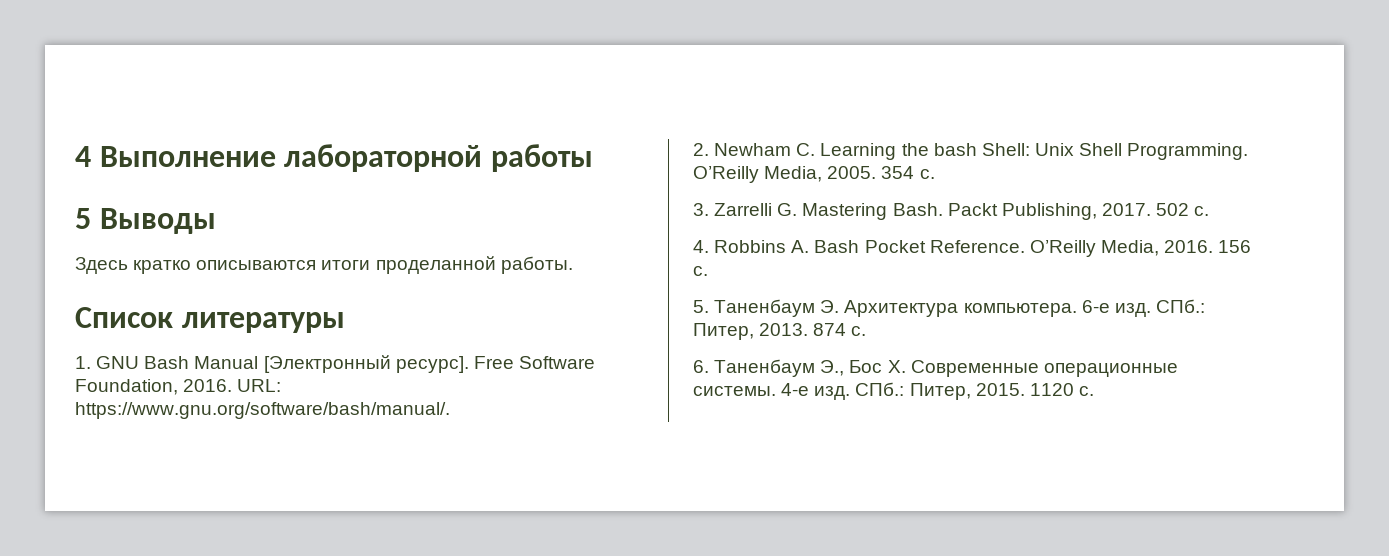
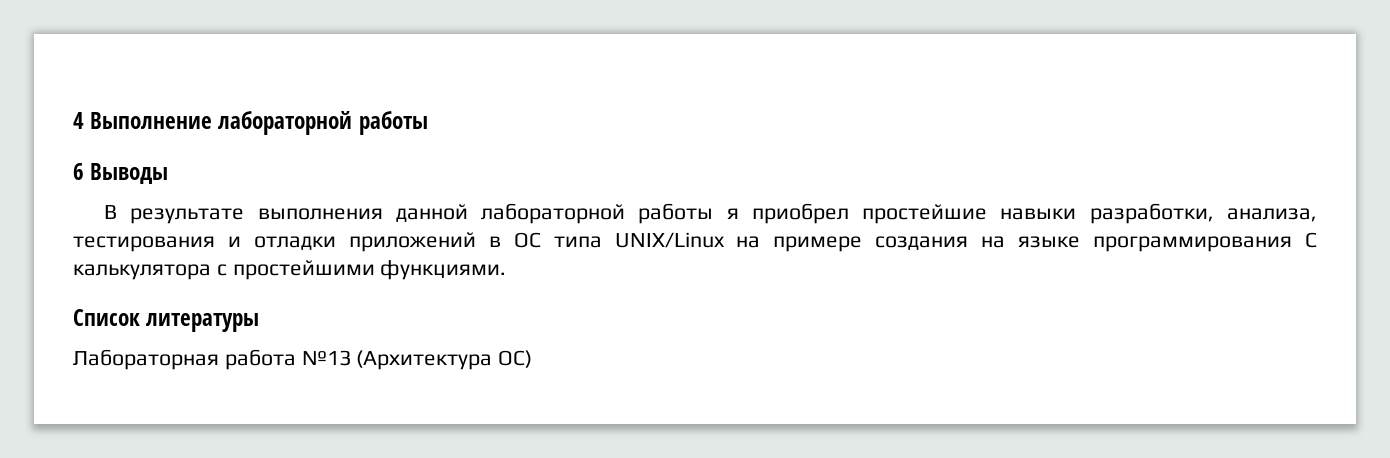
- 5 Выводы
+ 6 Выводы
- Здесь кратко описываются итоги проделанной работы.
+ В результате выполнения данной лабораторной работы я приобрел простейшие навыки разработки, анализа, тестирования и отладки приложений в ОС типа UNIX/Linux на примере создания на языке программирования С калькулятора с простейшими функциями.
  Список литературы
- 1. GNU Bash Manual [Электронный ресурс]. Free Software Foundation, 2016. URL: https://www.gnu.org/software/bash/manual/.
- 2. Newham C. Learning the bash Shell: Unix Shell Programming. O’Reilly Media, 2005. 354 с.
- 3. Zarrelli G. Mastering Bash. Packt Publishing, 2017. 502 с.
- 4. Robbins A. Bash Pocket Reference. O’Reilly Media, 2016. 156 с.
- 5. Таненбаум Э. Архитектура компьютера. 6-е изд. СПб.: Питер, 2013. 874 с.
- 6. Таненбаум Э., Бос Х. Современные операционные системы. 4-е изд. СПб.: Питер, 2015. 1120 с.
+ Лабораторная работа №13 (Архитектура ОС)

